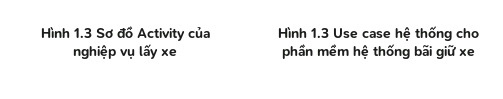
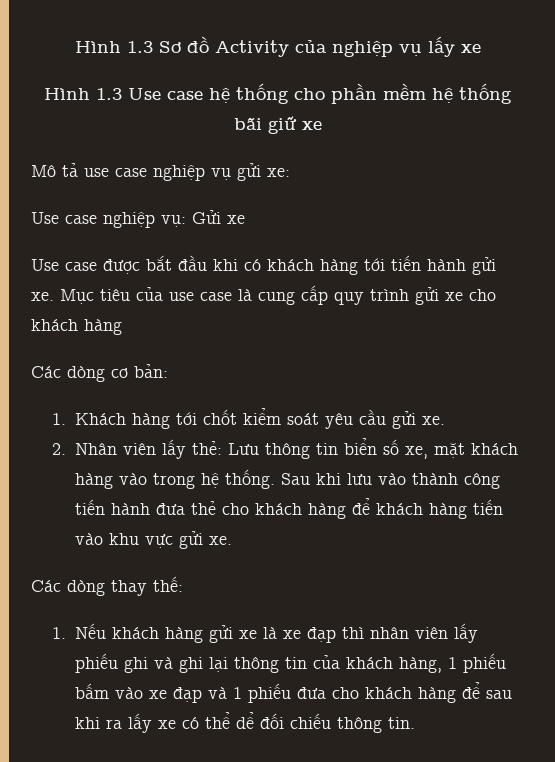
+ Mô tả use case nghiệp vụ gửi xe:
+ Use case nghiệp vụ: Gửi xe
+ Use case được bắt đầu khi có khách hàng tới tiến hành gửi xe. Mục tiêu của use case là cung cấp quy trình gửi xe cho khách hàng
+ Các dòng cơ bản:
+ 1. Khách hàng tới chốt kiểm soát yêu cầu gửi xe.
+ 2. Nhân viên lấy thẻ: Lưu thông tin biển số xe, mặt khách hàng vào trong hệ thống. Sau khi lưu vào thành công tiến hành đưa thẻ cho khách hàng để khách hàng tiến vào khu vực gửi xe.
+ Các dòng thay thế:
+ 1. Nếu khách hàng gửi xe là xe đạp thì nhân viên lấy phiếu ghi và ghi lại thông tin của khách hàng, 1 phiếu bấm vào xe đạp và 1 phiếu đưa cho khách hàng để sau khi ra lấy xe có thể dể đối chiếu thông tin.

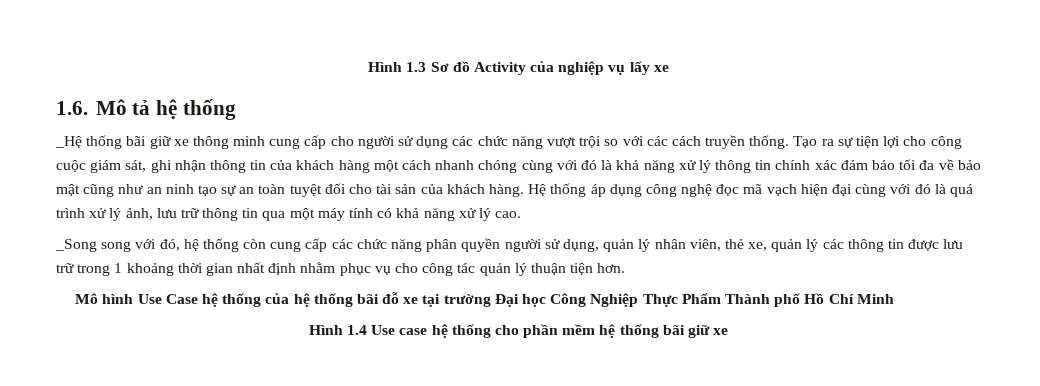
- Hình 1.3 Use case hệ thống cho phần mềm hệ thống bãi giữ xe
+ 1.6. Mô tả hệ thống
+ _Hệ thống bãi giữ xe thông minh cung cấp cho người sử dụng các chức năng vượt trội so với các cách truyền thống. Tạo ra sự tiện lợi cho công cuộc giám sát, ghi nhận thông tin của khách hàng một cách nhanh chóng cùng với đó là khả năng xử lý thông tin chính xác đảm bảo tối đa về bảo mật cũng như an ninh tạo sự an toàn tuyệt đối cho tài sản của khách hàng. Hệ thống áp dụng công nghệ đọc mã vạch hiện đại cùng với đó là quá trình xử lý ảnh, lưu trữ thông tin qua một máy tính có khả năng xử lý cao.
+ _Song song với đó, hệ thống còn cung cấp các chức năng phân quyền người sử dụng, quản lý nhân viên, thẻ xe, quản lý các thông tin được lưu trữ trong 1 khoảng thời gian nhất định nhằm phục vụ cho công tác quản lý thuận tiện hơn.
+ Mô hình Use Case hệ thống của hệ thống bãi đỗ xe tại trường Đại học Công Nghiệp Thực Phẩm Thành phố Hồ Chí Minh
+ Hình 1.4 Use case hệ thống cho phần mềm hệ thống bãi giữ xe
- Mô tả use case nghiệp vụ gửi xe:
- Use case nghiệp vụ: Gửi xe
- Use case được bắt đầu khi có khách hàng tới tiến hành gửi xe. Mục tiêu của use case là cung cấp quy trình gửi xe cho khách hàng
- Các dòng cơ bản:
- 1. Khách hàng tới chốt kiểm soát yêu cầu gửi xe.
- 2. Nhân viên lấy thẻ: Lưu thông tin biển số xe, mặt khách hàng vào trong hệ thống. Sau khi lưu vào thành công tiến hành đưa thẻ cho khách hàng để khách hàng tiến vào khu vực gửi xe.
- Các dòng thay thế:
- 1. Nếu khách hàng gửi xe là xe đạp thì nhân viên lấy phiếu ghi và ghi lại thông tin của khách hàng, 1 phiếu bấm vào xe đạp và 1 phiếu đưa cho khách hàng để sau khi ra lấy xe có thể dể đối chiếu thông tin.

